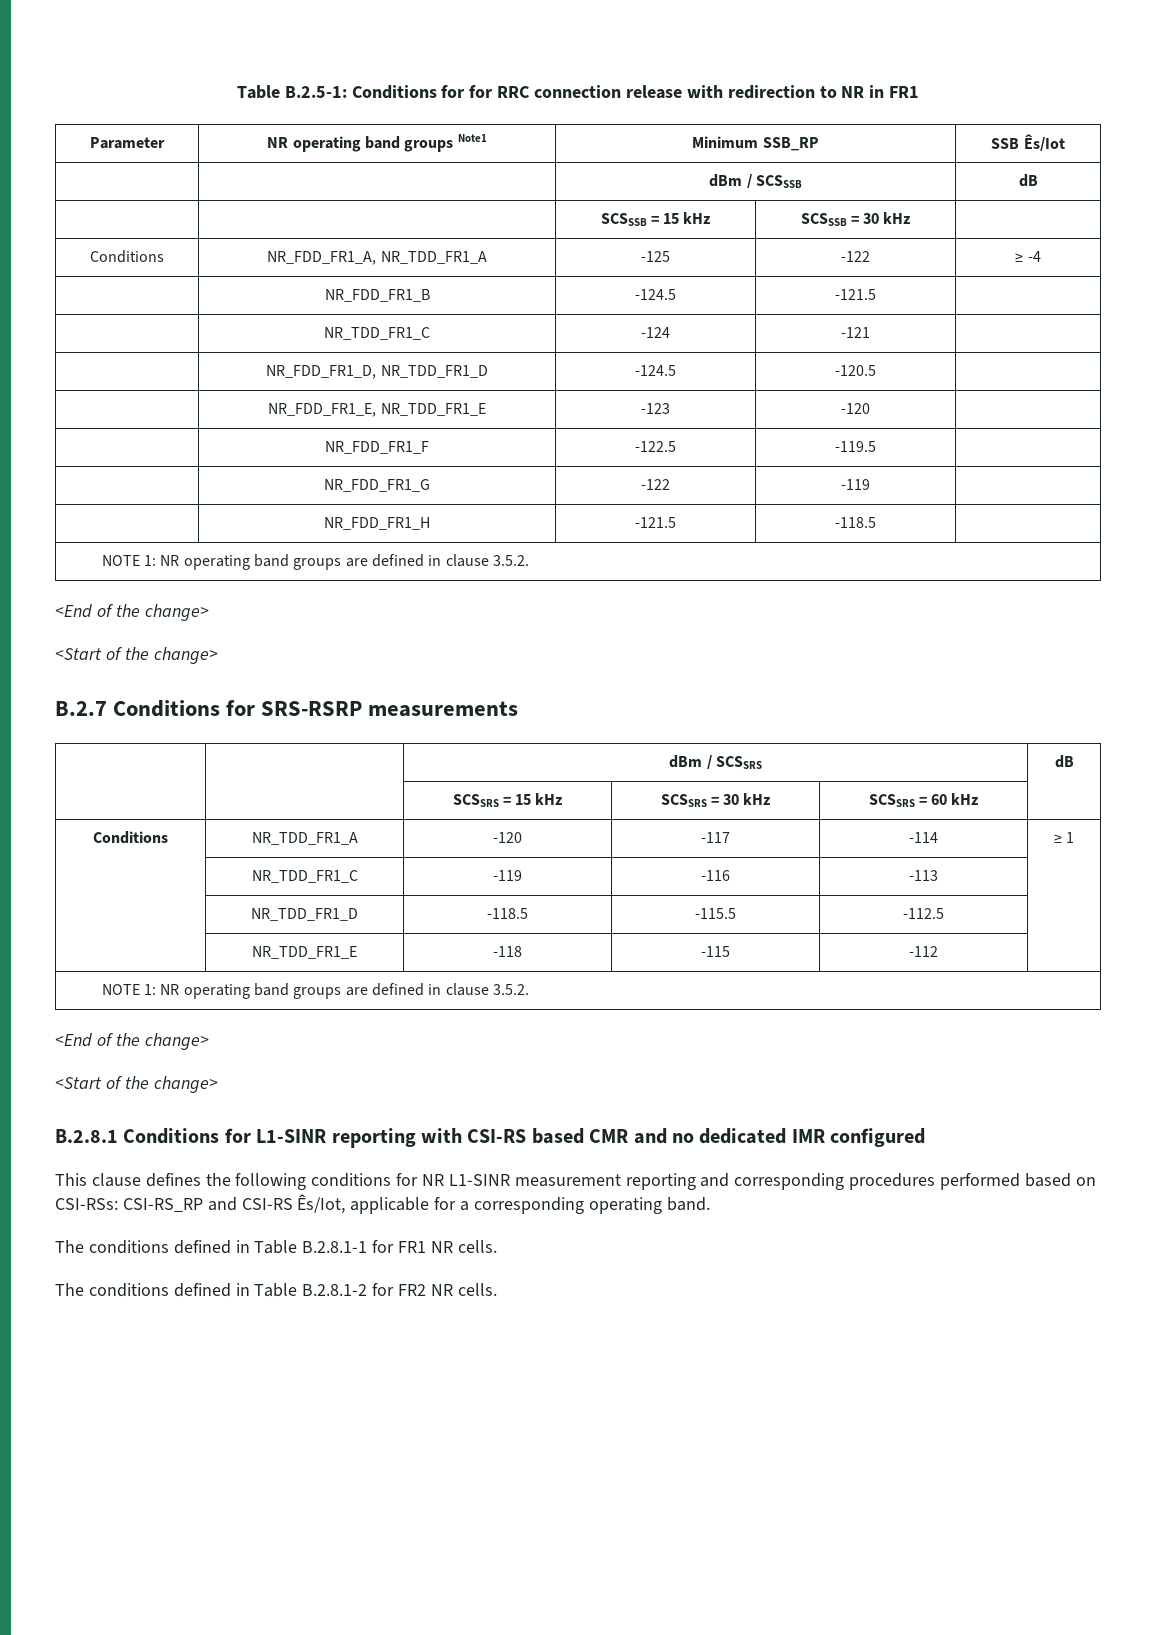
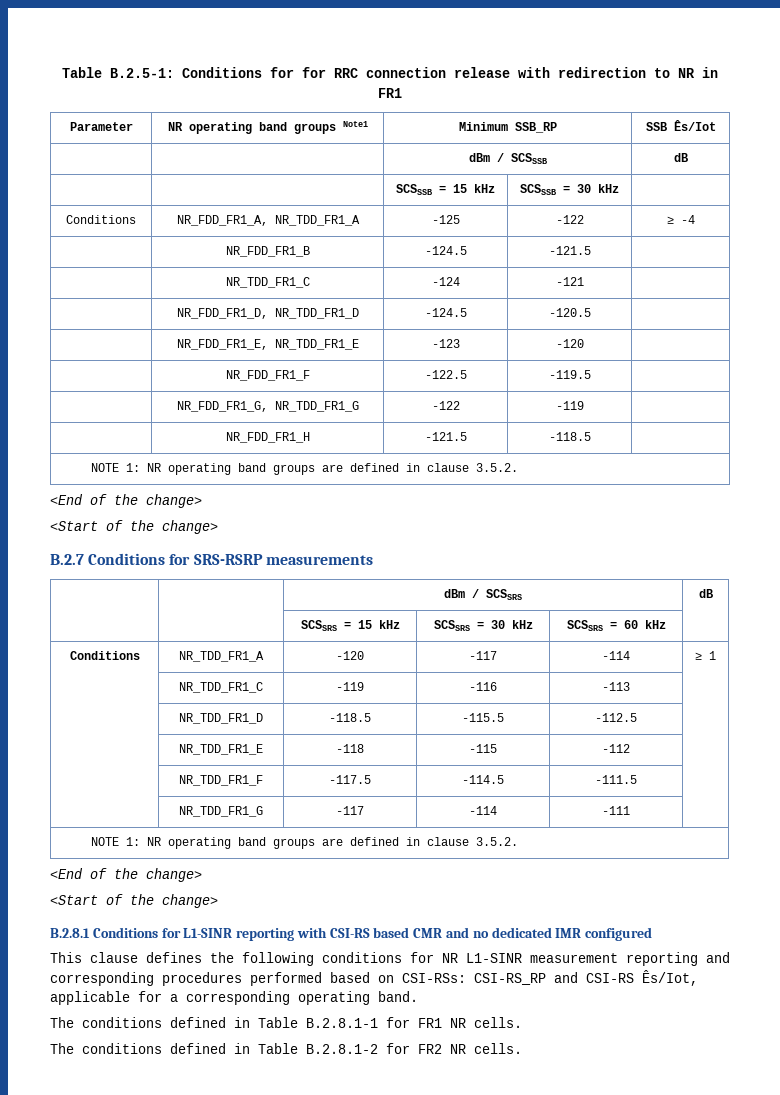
- | NR_FDD_FR1_G | -122 | -119 |
+ | NR_FDD_FR1_G, NR_TDD_FR1_G | -122 | -119 |
+ | NR_TDD_FR1_F | -117.5 | -114.5 | -111.5 |
+ | NR_TDD_FR1_G | -117 | -114 | -111 |

